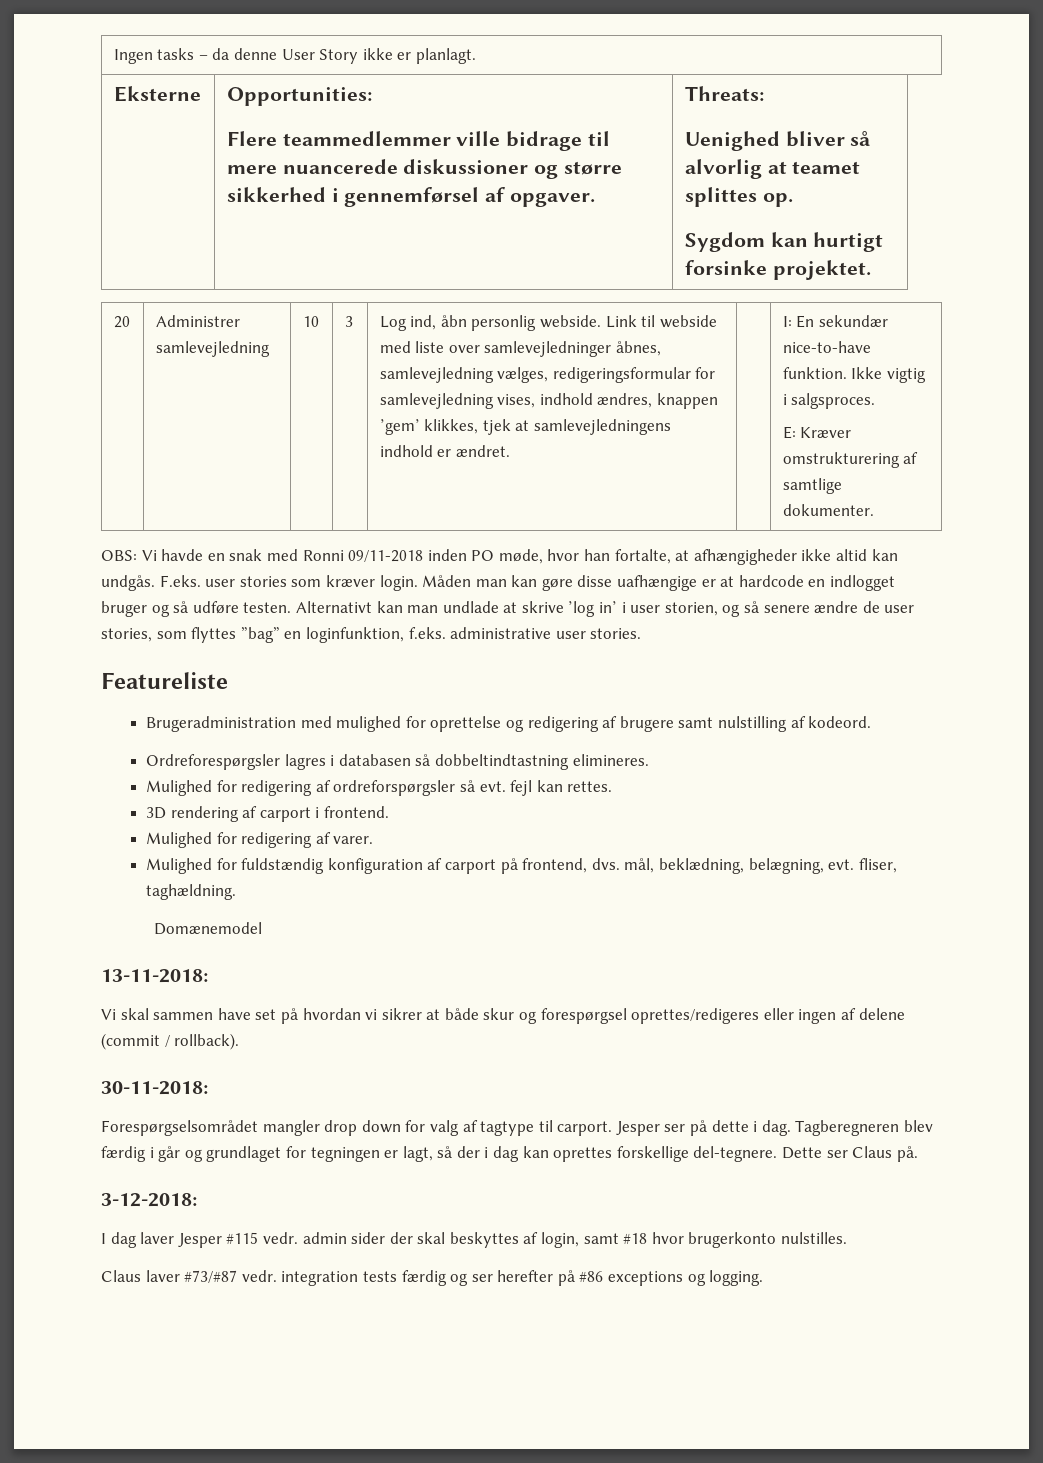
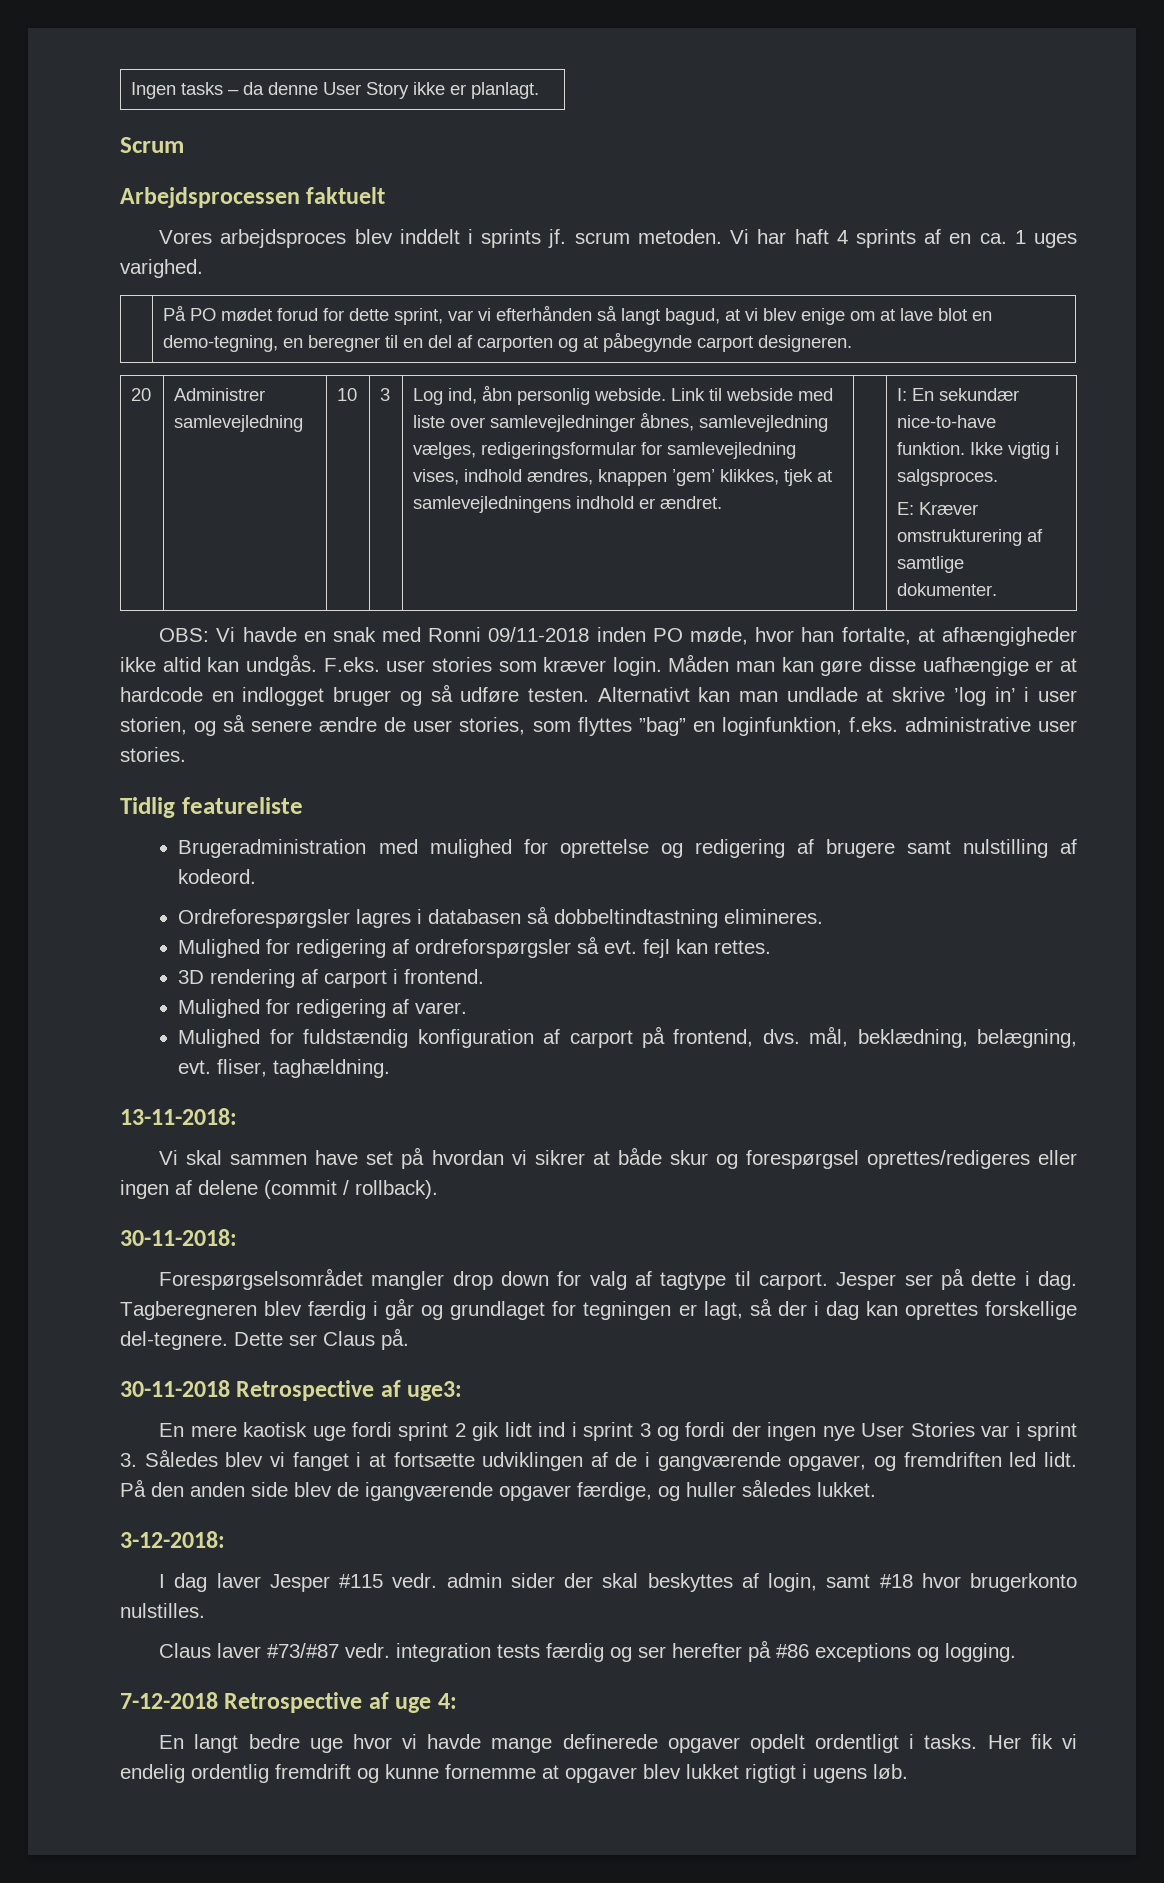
- Eksterne | Opportunities:
- Flere teammedlemmer ville bidrage til mere nuancerede diskussioner og større sikkerhed i gennemførsel af opgaver. | Threats:
- Uenighed bliver så alvorlig at teamet splittes op.
- Sygdom kan hurtigt forsinke projektet.
+ Scrum
+ Arbejdsprocessen faktuelt
+ Vores arbejdsproces blev inddelt i sprints jf. scrum metoden. Vi har haft 4 sprints af en ca. 1 uges varighed.
+ | På PO mødet forud for dette sprint, var vi efterhånden så langt bagud, at vi blev enige om at lave blot en demo-tegning, en beregner til en del af carporten og at påbegynde carport designeren.
- Featureliste
+ Tidlig featureliste
- Domænemodel
+ 30-11-2018 Retrospective af uge3:
+ En mere kaotisk uge fordi sprint 2 gik lidt ind i sprint 3 og fordi der ingen nye User Stories var i sprint 3. Således blev vi fanget i at fortsætte udviklingen af de i gangværende opgaver, og fremdriften led lidt. På den anden side blev de igangværende opgaver færdige, og huller således lukket.
+ 7-12-2018 Retrospective af uge 4:
+ En langt bedre uge hvor vi havde mange definerede opgaver opdelt ordentligt i tasks. Her fik vi endelig ordentlig fremdrift og kunne fornemme at opgaver blev lukket rigtigt i ugens løb.

